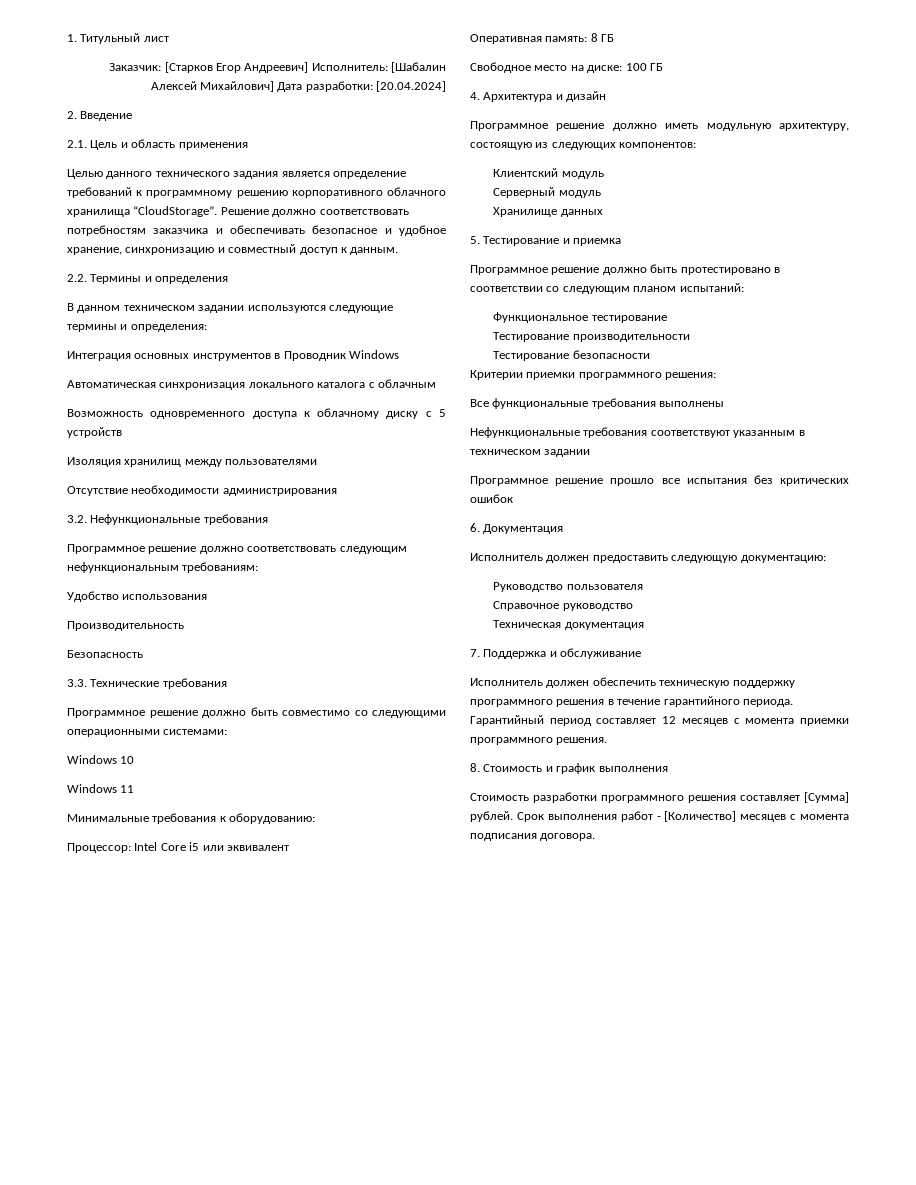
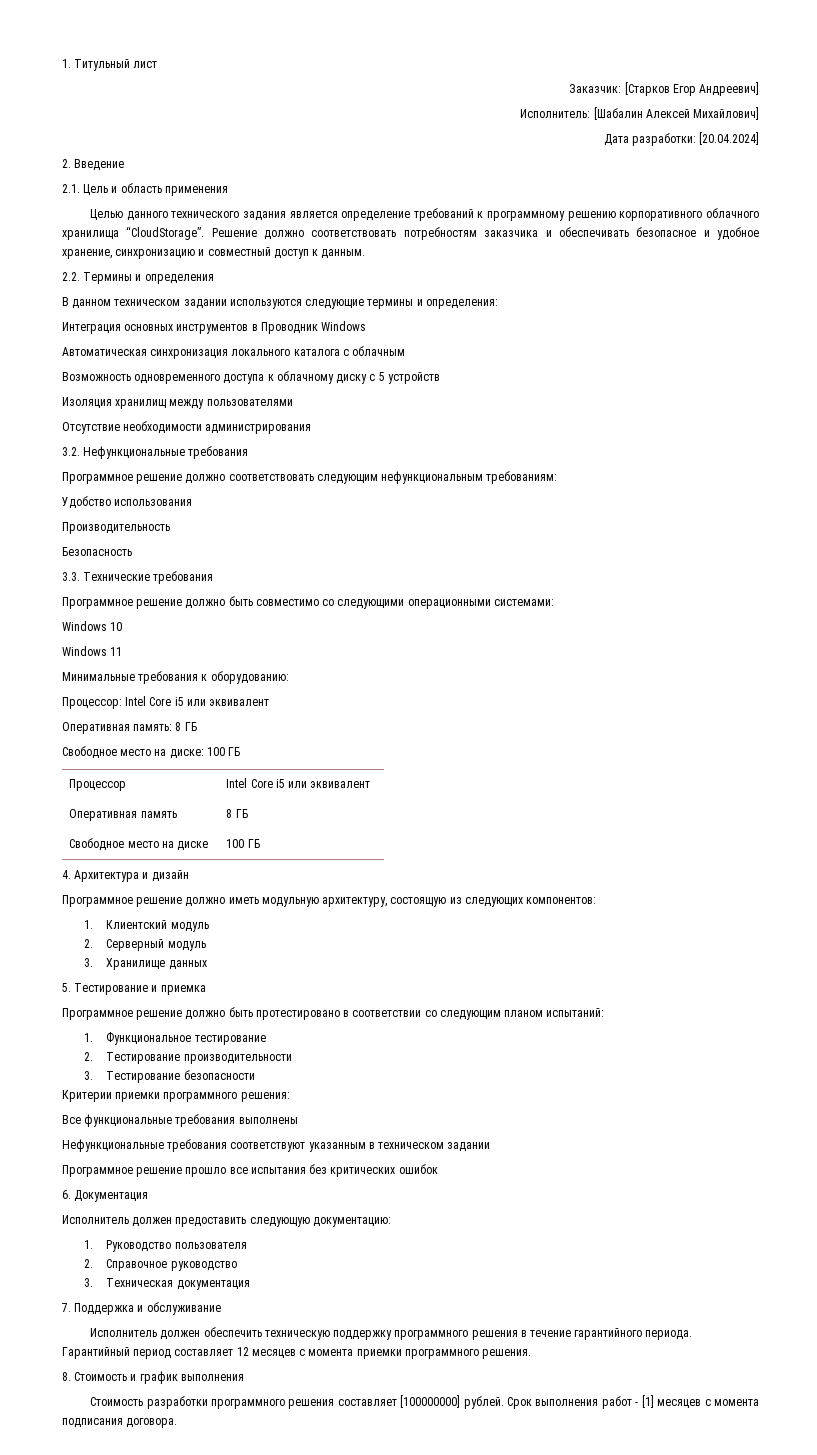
- Заказчик: [Старков Егор Андреевич] Исполнитель: [Шабалин Алексей Михайлович] Дата разработки: [20.04.2024]
+ Заказчик: [Старков Егор Андреевич]
+ Исполнитель: [Шабалин Алексей Михайлович]
+ Дата разработки: [20.04.2024]
+ Процессор | Intel Core i5 или эквивалент
+ Оперативная память | 8 ГБ
+ Свободное место на диске | 100 ГБ
- Клиентский модуль
+ 1. Клиентский модуль
- Серверный модуль
+ 2. Серверный модуль
- Хранилище данных
+ 3. Хранилище данных
- Функциональное тестирование
+ 1. Функциональное тестирование
- Тестирование производительности
+ 2. Тестирование производительности
- Тестирование безопасности
+ 3. Тестирование безопасности
- Руководство пользователя
+ 1. Руководство пользователя
- Справочное руководство
+ 2. Справочное руководство
- Техническая документация
+ 3. Техническая документация
- Стоимость разработки программного решения составляет [Сумма] рублей.
+ Стоимость разработки программного решения составляет [100000000] рублей.
- Срок выполнения работ - [Количество] месяцев с момента подписания договора.
+ Срок выполнения работ - [1] месяцев с момента подписания договора.

